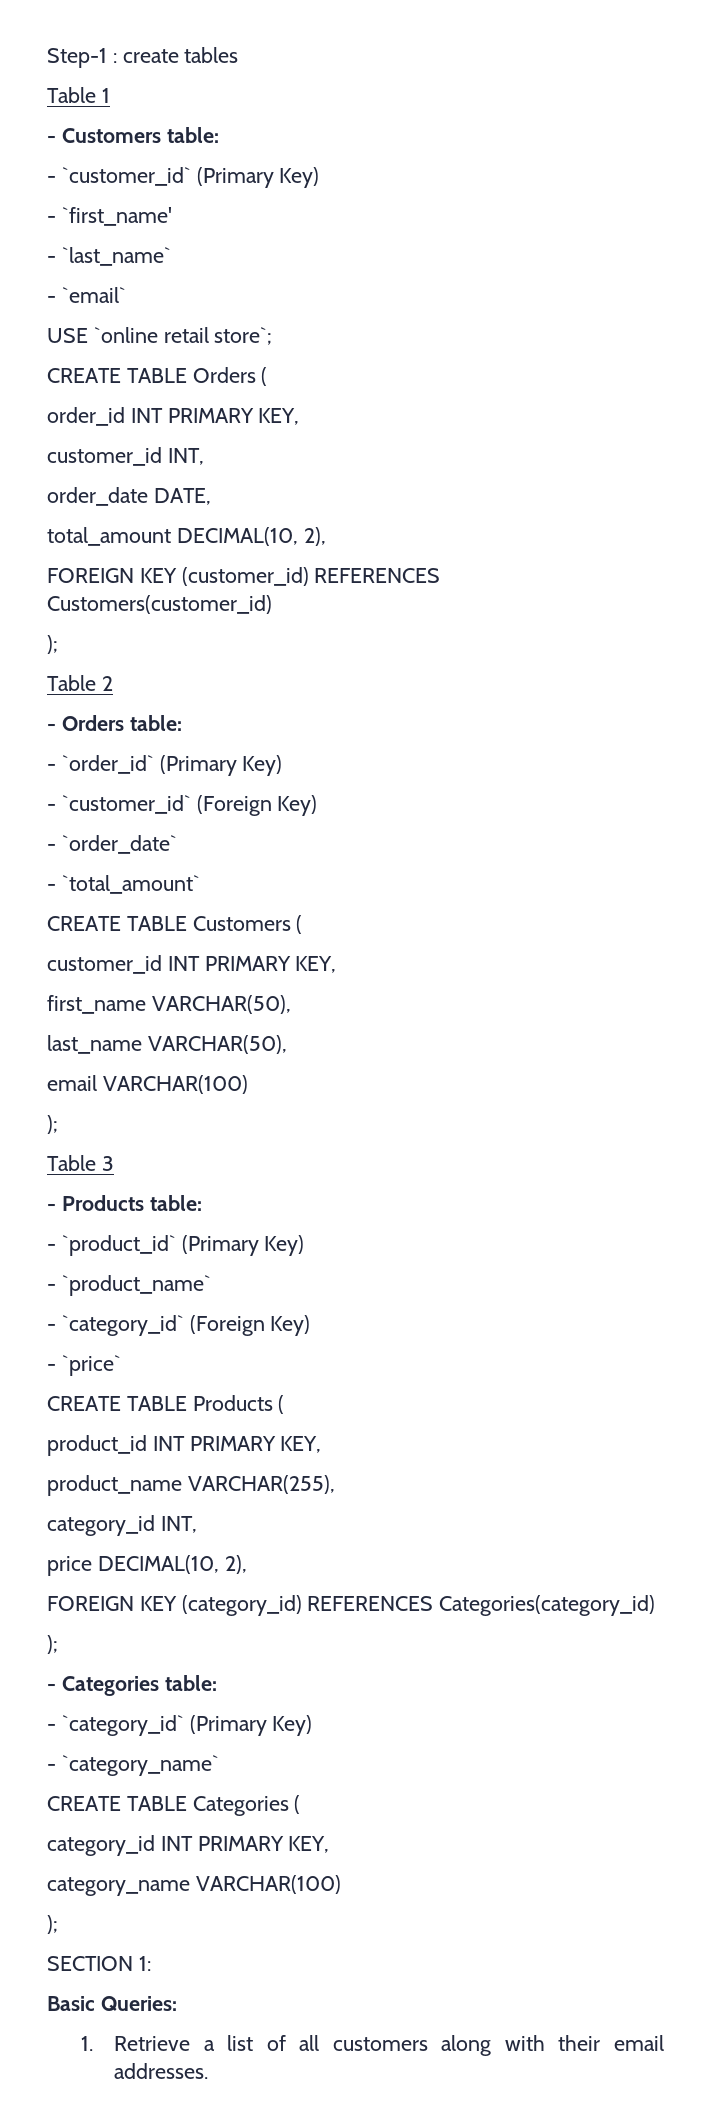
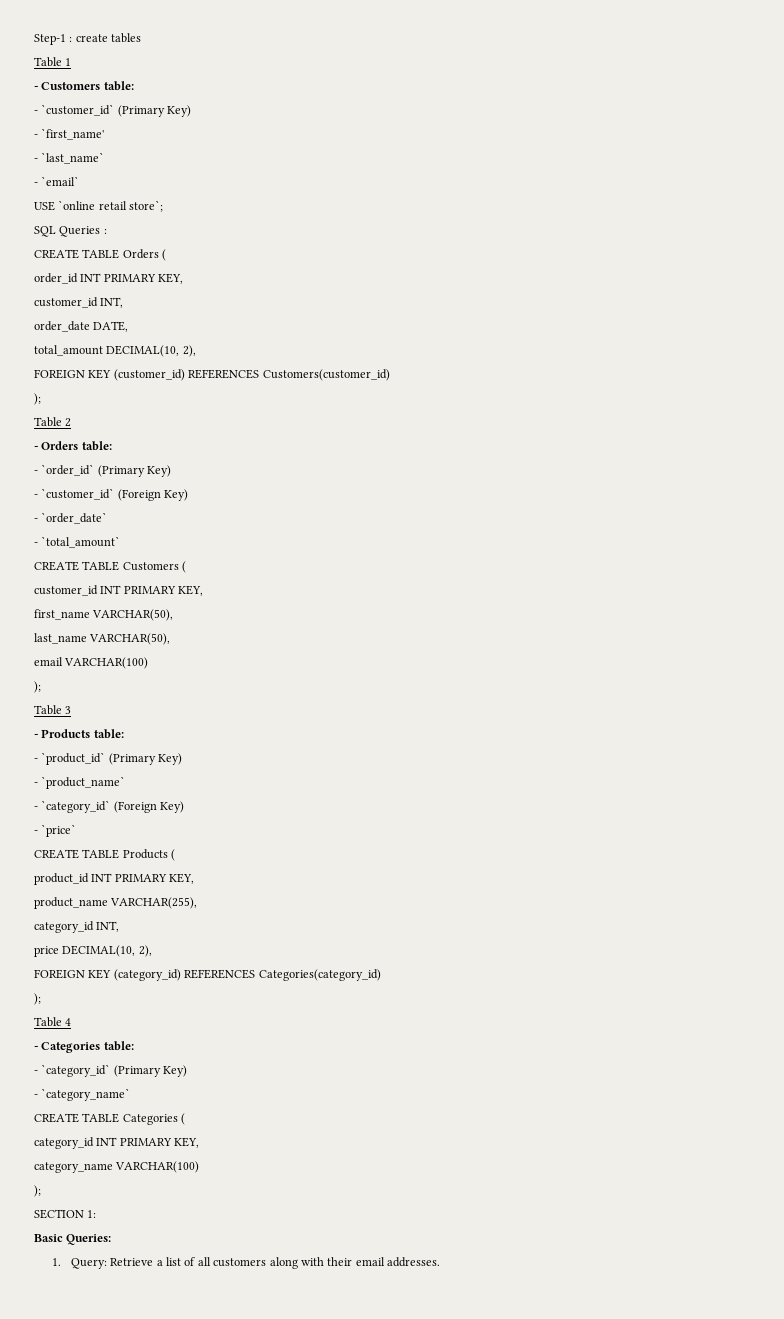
+ SQL Queries :
+ Table 4
- 1. Retrieve a list of all customers along with their email addresses.
+ 1. Query: Retrieve a list of all customers along with their email addresses.

